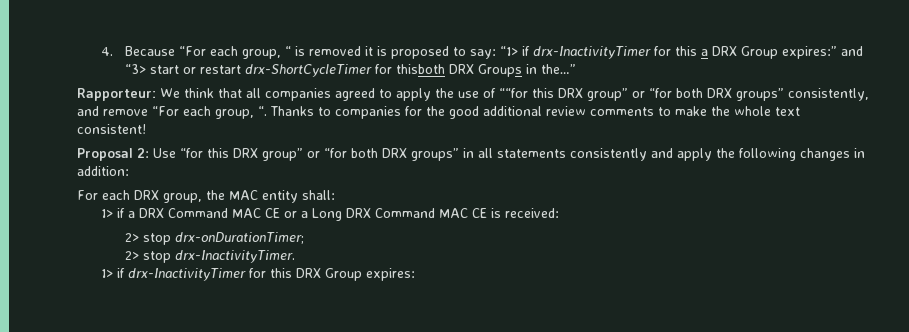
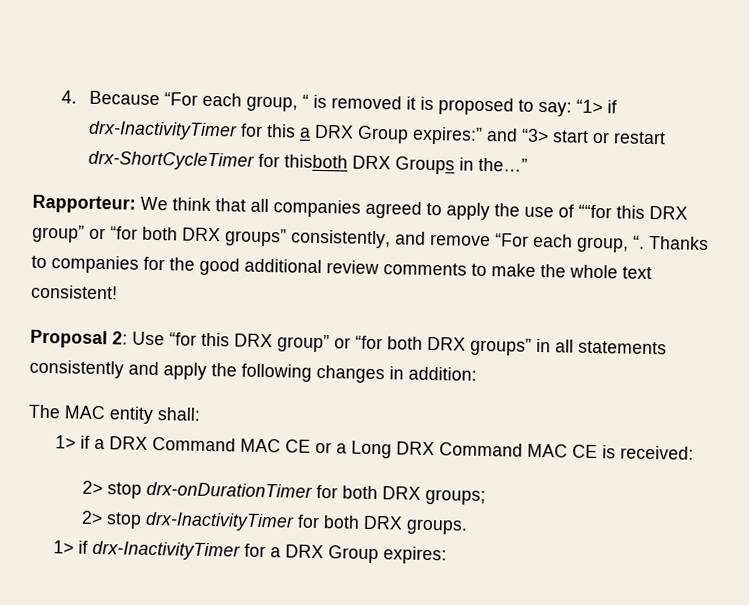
- For each DRX group, the MAC entity shall:
+ The MAC entity shall:
- 2> stop drx-onDurationTimer;
- 2> stop drx-InactivityTimer.
+ 2> stop drx-onDurationTimer for both DRX groups;
+ 2> stop drx-InactivityTimer for both DRX groups.
- 1> if drx-InactivityTimer for this DRX Group expires:
+ 1> if drx-InactivityTimer for a DRX Group expires:

